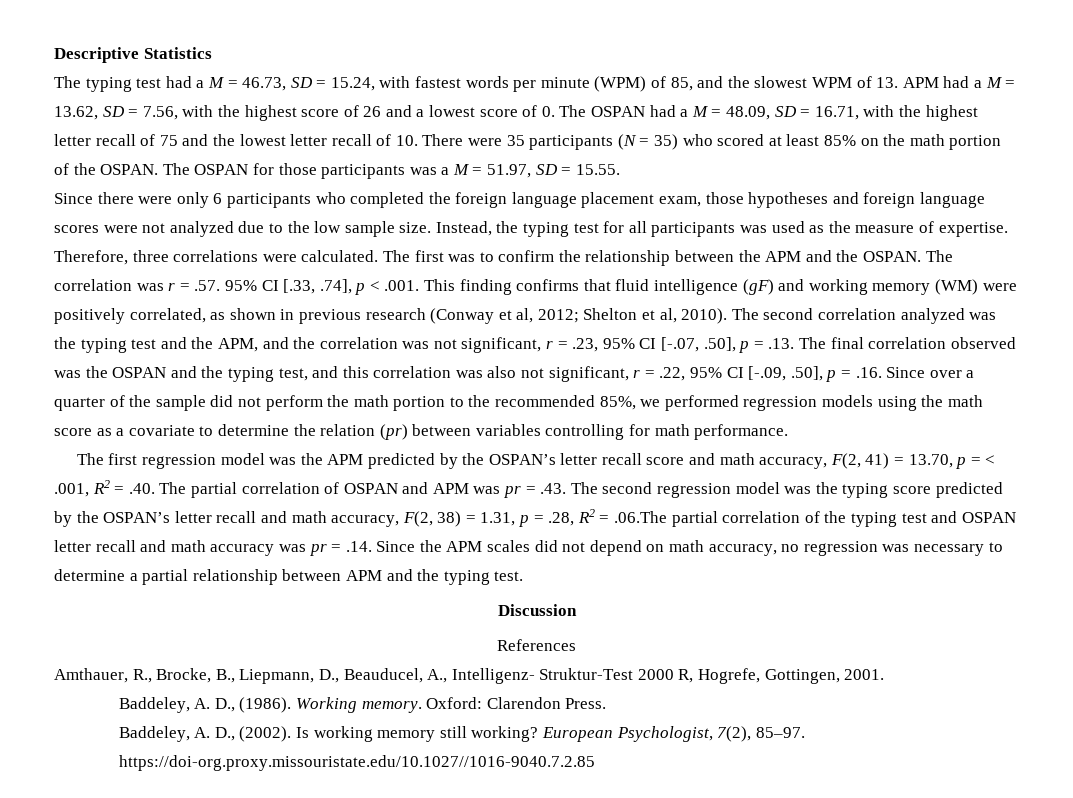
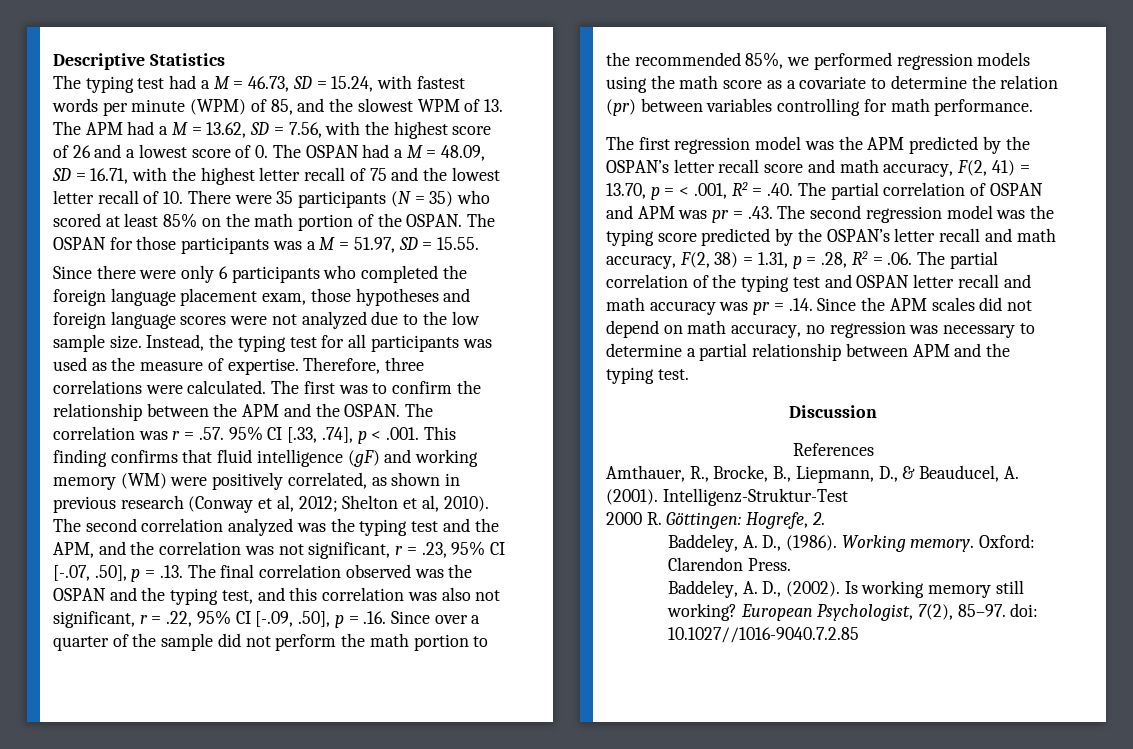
- The typing test had a M = 46.73, SD = 15.24, with fastest words per minute (WPM) of 85, and the slowest WPM of 13. APM had a M = 13.62, SD = 7.56, with the highest score of 26 and a lowest score of 0. The OSPAN had a M = 48.09, SD = 16.71, with the highest letter recall of 75 and the lowest letter recall of 10. There were 35 participants (N = 35) who scored at least 85% on the math portion of the OSPAN.
+ The typing test had a M = 46.73, SD = 15.24, with fastest words per minute (WPM) of 85, and the slowest WPM of 13. The APM had a M = 13.62, SD = 7.56, with the highest score of 26 and a lowest score of 0. The OSPAN had a M = 48.09, SD = 16.71, with the highest letter recall of 75 and the lowest letter recall of 10. There were 35 participants (N = 35) who scored at least 85% on the math portion of the OSPAN.
- The first regression model was the APM predicted by the OSPAN’s letter recall score and math accuracy, F(2, 41) = 13.70, p = < .001, R2 = .40. The partial correlation of OSPAN and APM was pr = .43. The second regression model was the typing score predicted by the OSPAN’s letter recall and math accuracy, F(2, 38) = 1.31, p = .28, R2 = .06.The partial correlation of the typing test and OSPAN letter recall and math accuracy was pr = .14. Since the APM scales did not depend on math accuracy, no regression was necessary to determine a partial relationship between APM and the typing test.
+ The first regression model was the APM predicted by the OSPAN’s letter recall score and math accuracy, F(2, 41) = 13.70, p = < .001, R2 = .40. The partial correlation of OSPAN and APM was pr = .43. The second regression model was the typing score predicted by the OSPAN’s letter recall and math accuracy, F(2, 38) = 1.31, p = .28, R2 = .06. The partial correlation of the typing test and OSPAN letter recall and math accuracy was pr = .14. Since the APM scales did not depend on math accuracy, no regression was necessary to determine a partial relationship between APM and the typing test.
- Amthauer, R., Brocke, B., Liepmann, D., Beauducel, A., Intelligenz- Struktur-Test 2000 R, Hogrefe, Gottingen, 2001.
+ Amthauer, R., Brocke, B., Liepmann, D., & Beauducel, A. (2001). Intelligenz-Struktur-Test
+ 2000 R. Göttingen: Hogrefe, 2.
- European Psychologist, 7(2), 85–97. https://doi-org.proxy.missouristate.edu/10.1027//1016-9040.7.2.85
+ European Psychologist, 7(2), 85–97. doi: 10.1027//1016-9040.7.2.85

